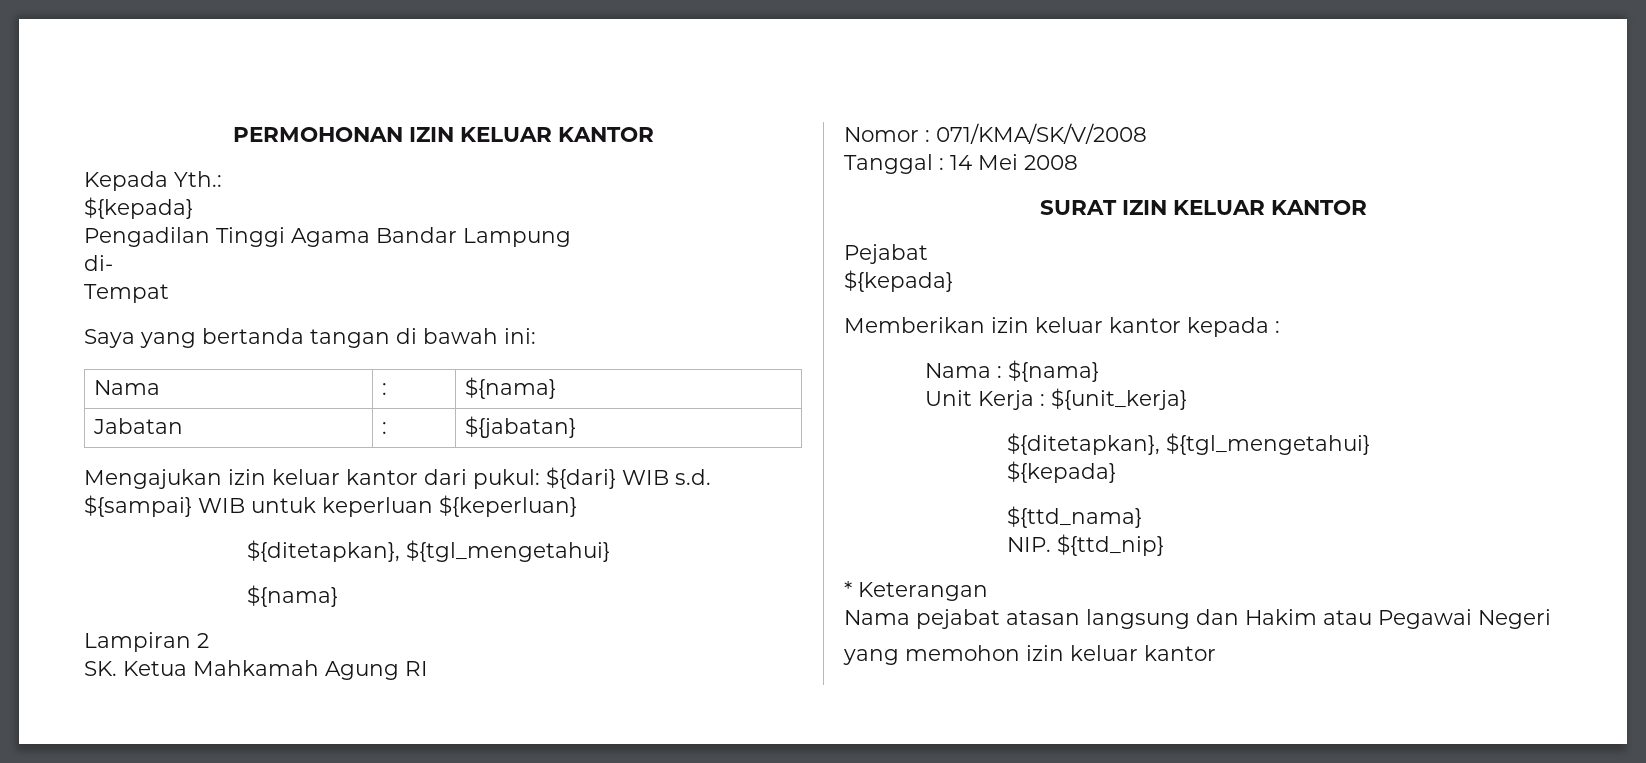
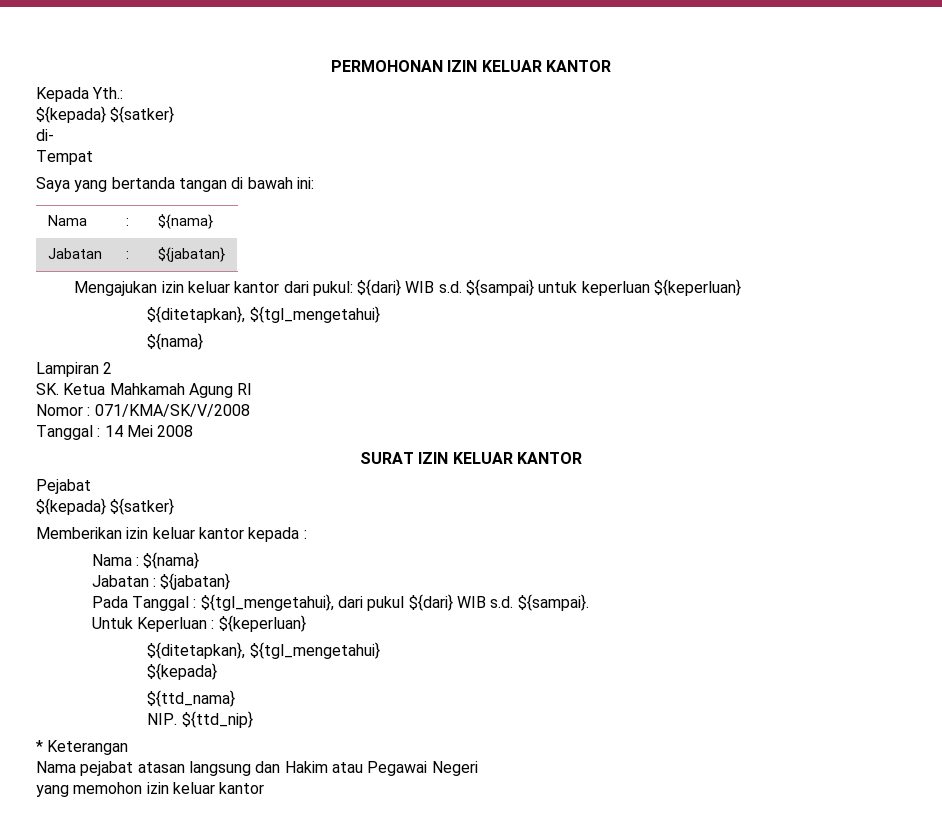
  Kepada Yth.:
- ${kepada}
- Pengadilan Tinggi Agama Bandar Lampung
+ ${kepada} ${satker}
- Mengajukan izin keluar kantor dari pukul: ${dari} WIB s.d. ${sampai} WIB untuk keperluan ${keperluan}
+ Mengajukan izin keluar kantor dari pukul: ${dari} WIB s.d. ${sampai} untuk keperluan ${keperluan}
  Pejabat
- ${kepada}
+ ${kepada} ${satker}
- Unit Kerja : ${unit_kerja}
+ Jabatan : ${jabatan}
+ Pada Tanggal : ${tgl_mengetahui}, dari pukul ${dari} WIB s.d. ${sampai}.
+ Untuk Keperluan : ${keperluan}

